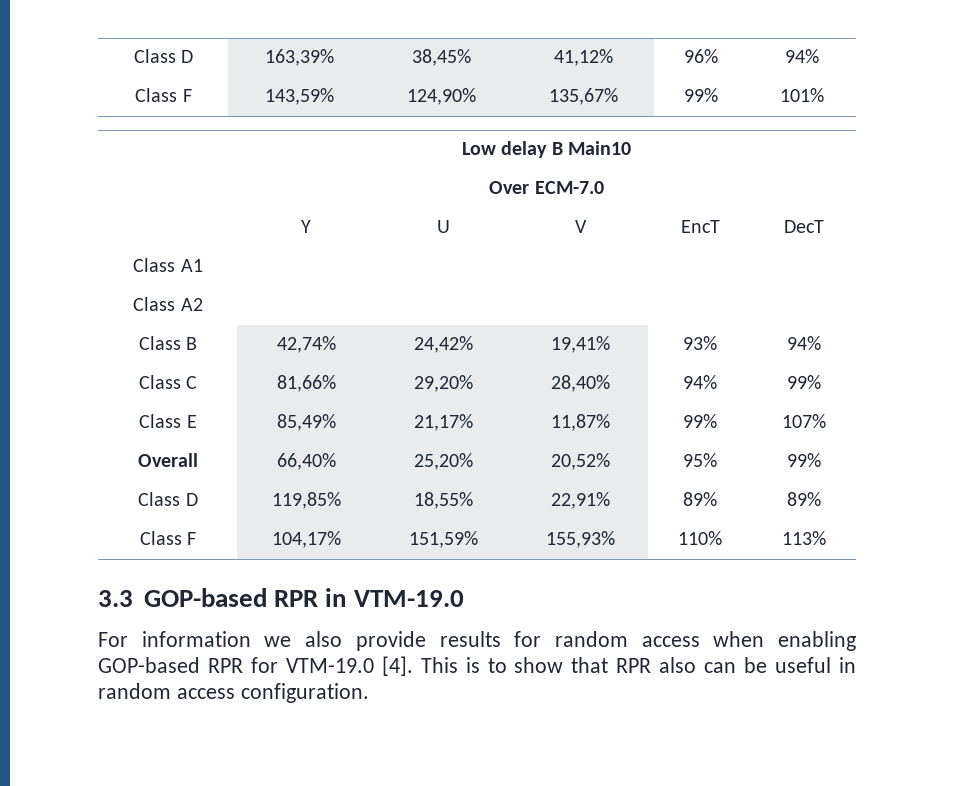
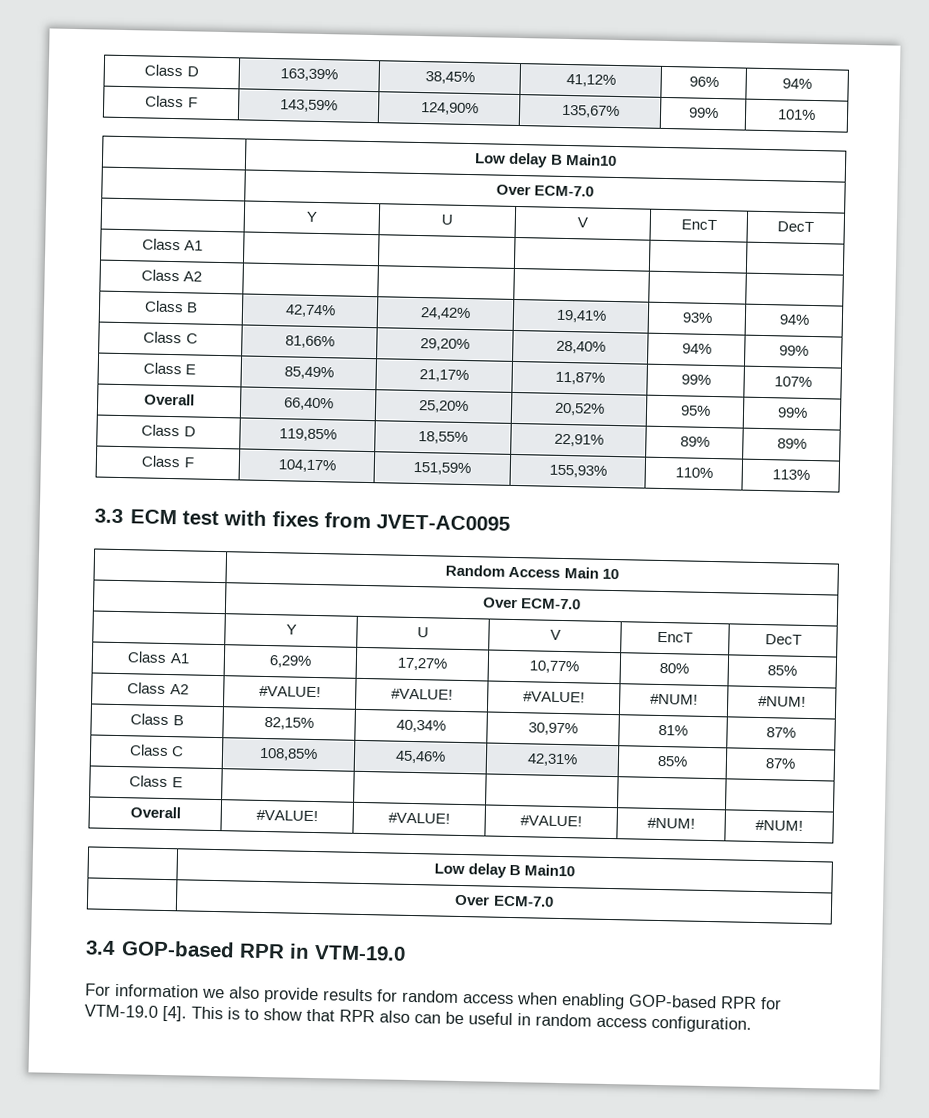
- 3.3 GOP-based RPR in VTM-19.0
+ 3.3 ECM test with fixes from JVET-AC0095
+ | Random Access Main 10
+ | Over ECM-7.0
+ | Y | U | V | EncT | DecT
+ Class A1 | 6,29% | 17,27% | 10,77% | 80% | 85%
+ Class A2 | #VALUE! | #VALUE! | #VALUE! | #NUM! | #NUM!
+ Class B | 82,15% | 40,34% | 30,97% | 81% | 87%
+ Class C | 108,85% | 45,46% | 42,31% | 85% | 87%
+ Class E | | | | |
+ Overall | #VALUE! | #VALUE! | #VALUE! | #NUM! | #NUM!
+ | Low delay B Main10
+ | Over ECM-7.0
+ 3.4 GOP-based RPR in VTM-19.0

